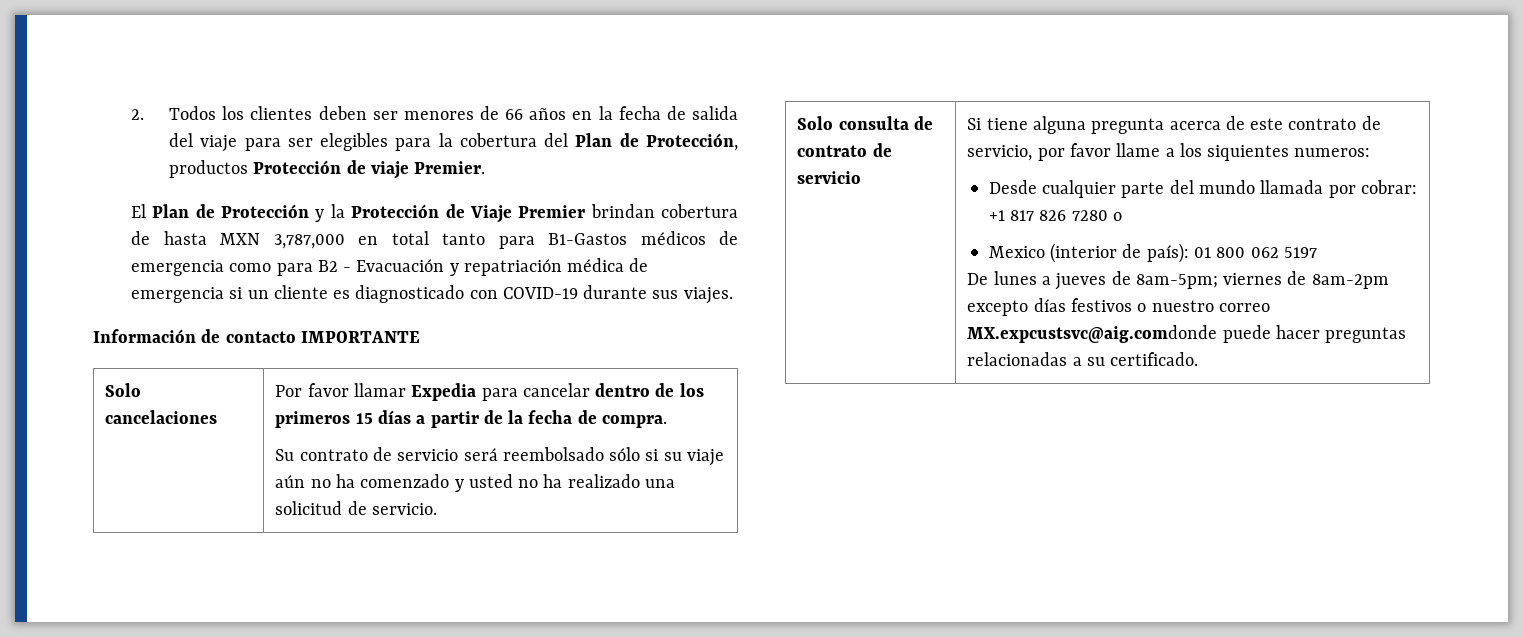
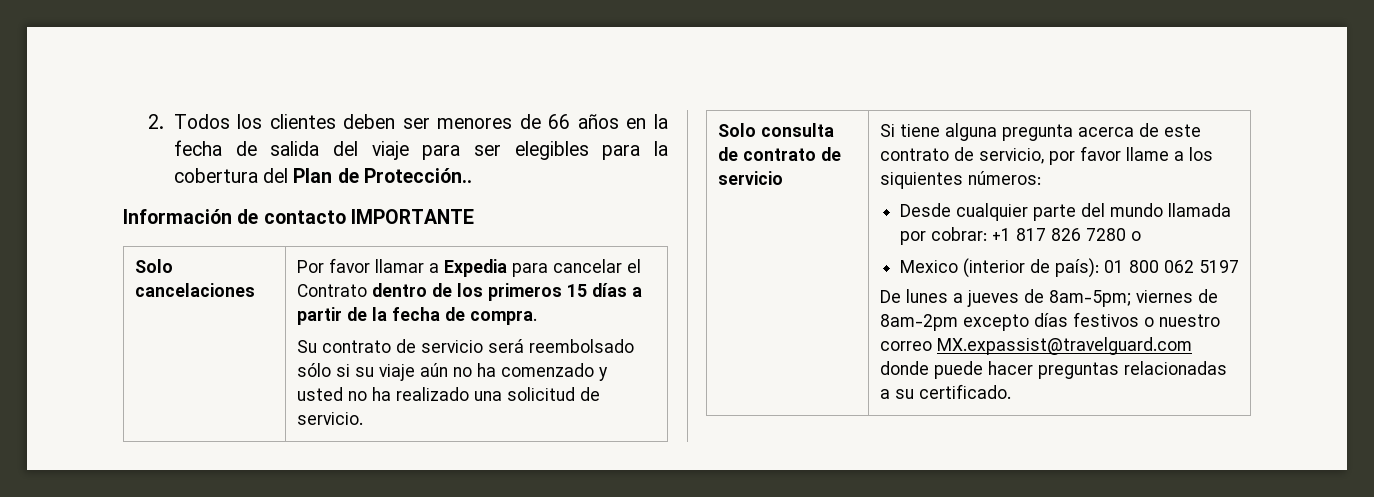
- 2. Todos los clientes deben ser menores de 66 años en la fecha de salida del viaje para ser elegibles para la cobertura del Plan de Protección, productos Protección de viaje Premier.
- El Plan de Protección y la Protección de Viaje Premier brindan cobertura de hasta MXN 3,787,000 en total tanto para B1-Gastos médicos de emergencia como para B2 - Evacuación y repatriación médica de emergencia si un cliente es diagnosticado con COVID-19 durante sus viajes.
+ 2. Todos los clientes deben ser menores de 66 años en la fecha de salida del viaje para ser elegibles para la cobertura del Plan de Protección..
- Por favor llamar Expedia para cancelar dentro de los primeros 15 días a partir de la fecha de compra.
+ Por favor llamar a Expedia para cancelar el Contrato dentro de los primeros 15 días a partir de la fecha de compra.
- Si tiene alguna pregunta acerca de este contrato de servicio, por favor llame a los siquientes numeros:
+ Si tiene alguna pregunta acerca de este contrato de servicio, por favor llame a los siquientes números:
- De lunes a jueves de 8am-5pm; viernes de 8am-2pm excepto días festivos o nuestro correo MX.expcustsvc@aig.comdonde puede hacer preguntas relacionadas a su certificado.
+ De lunes a jueves de 8am-5pm; viernes de 8am-2pm excepto días festivos o nuestro correo MX.expassist@travelguard.com donde puede hacer preguntas relacionadas a su certificado.

